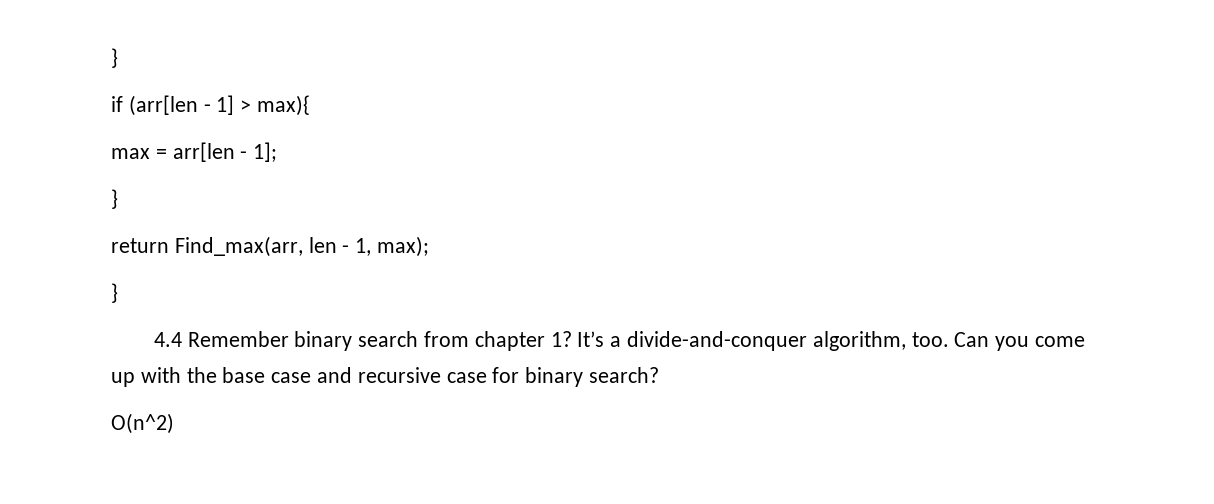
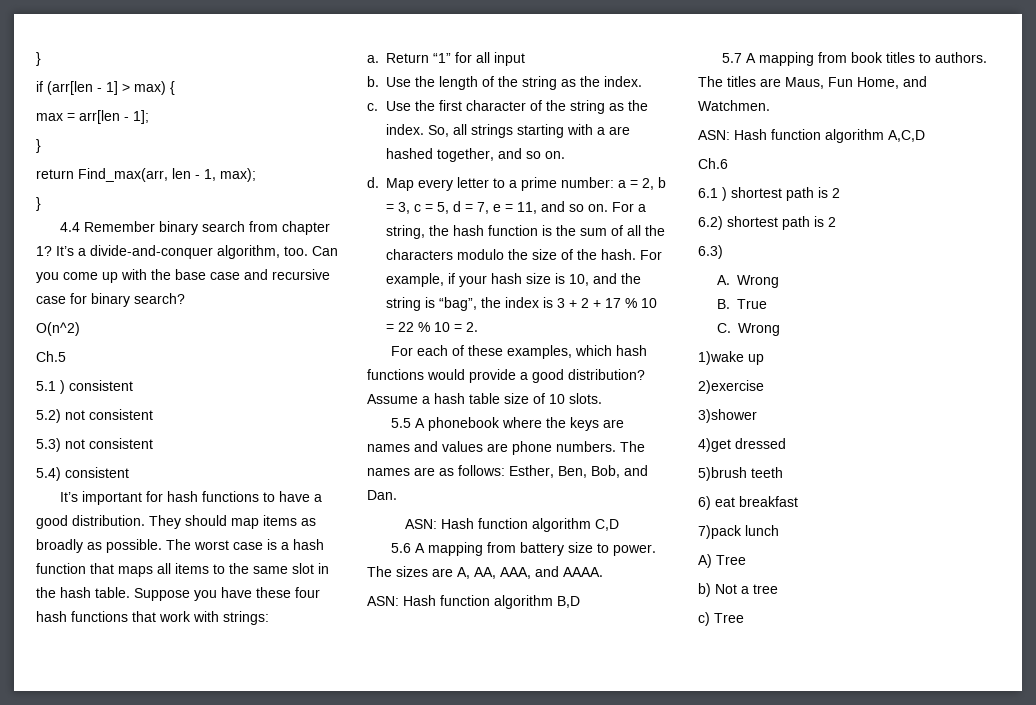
- if (arr[len - 1] > max){
+ if (arr[len - 1] > max) {
+ Ch.5
+ 5.1 ) consistent
+ 5.2) not consistent
+ 5.3) not consistent
+ 5.4) consistent
+ It’s important for hash functions to have a good distribution. They should map items as broadly as possible. The worst case is a hash function that maps all items to the same slot in the hash table. Suppose you have these four hash functions that work with strings:
+ a. Return “1” for all input
+ b. Use the length of the string as the index.
+ c. Use the first character of the string as the index. So, all strings starting with a are hashed together, and so on.
+ d. Map every letter to a prime number: a = 2, b = 3, c = 5, d = 7, e = 11, and so on. For a string, the hash function is the sum of all the characters modulo the size of the hash. For example, if your hash size is 10, and the string is “bag”, the index is 3 + 2 + 17 % 10 = 22 % 10 = 2.
+ For each of these examples, which hash functions would provide a good distribution? Assume a hash table size of 10 slots.
+ 5.5 A phonebook where the keys are names and values are phone numbers. The names are as follows: Esther, Ben, Bob, and Dan.
+ ASN: Hash function algorithm C,D
+ 5.6 A mapping from battery size to power. The sizes are A, AA, AAA, and AAAA.
+ ASN: Hash function algorithm B,D
+ 5.7 A mapping from book titles to authors. The titles are Maus, Fun Home, and Watchmen.
+ ASN: Hash function algorithm A,C,D
+ Ch.6
+ 6.1 ) shortest path is 2
+ 6.2) shortest path is 2
+ 6.3)
+ A. Wrong
+ B. True
+ C. Wrong
+ 1)wake up
+ 2)exercise
+ 3)shower
+ 4)get dressed
+ 5)brush teeth
+ 6) eat breakfast
+ 7)pack lunch
+ A) Tree
+ b) Not a tree
+ c) Tree

